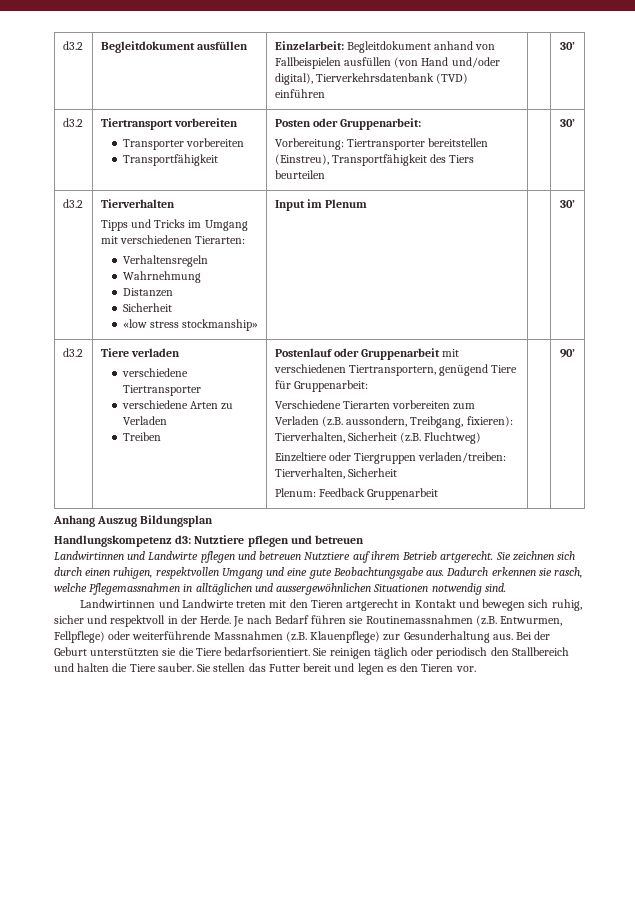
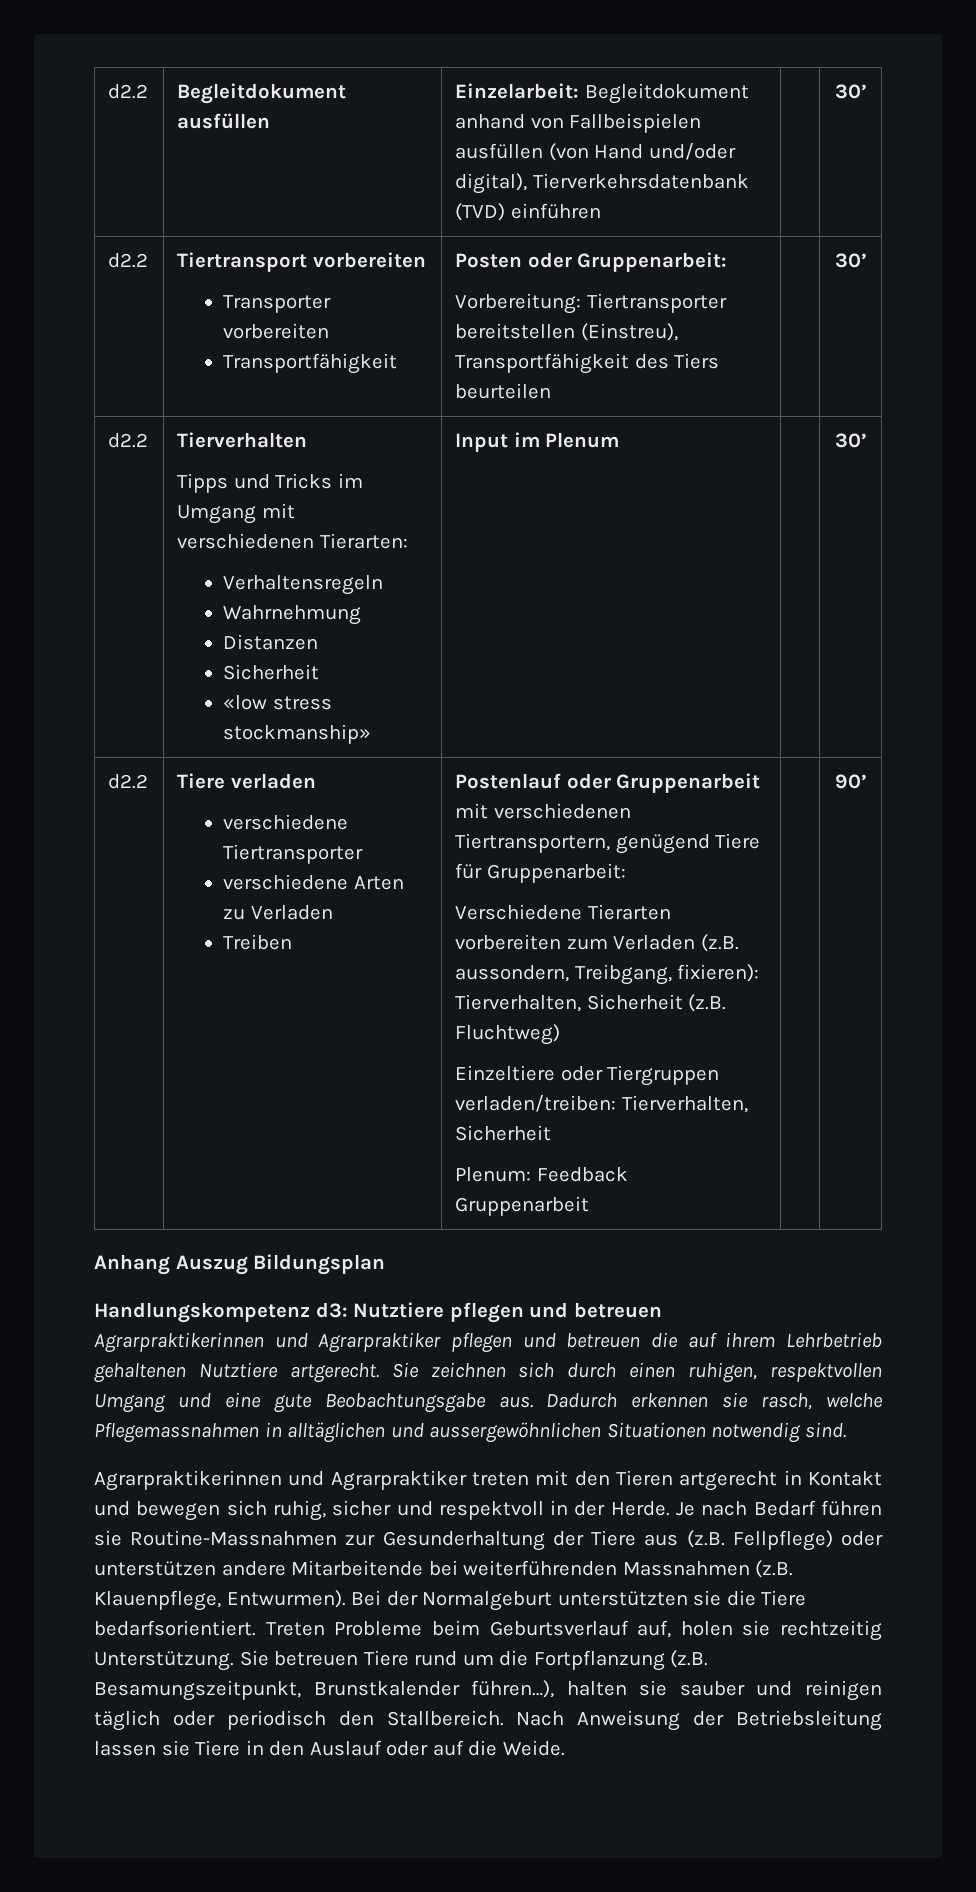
- d3.2 | Begleitdokument ausfüllen | Einzelarbeit: Begleitdokument anhand von Fallbeispielen ausfüllen (von Hand und/oder digital), Tierverkehrsdatenbank (TVD) einführen | | 30’
+ d2.2 | Begleitdokument ausfüllen | Einzelarbeit: Begleitdokument anhand von Fallbeispielen ausfüllen (von Hand und/oder digital), Tierverkehrsdatenbank (TVD) einführen | | 30’
- d3.2 | Tiertransport vorbereiten
+ d2.2 | Tiertransport vorbereiten
- d3.2 | Tierverhalten
+ d2.2 | Tierverhalten
  Tipps und Tricks im Umgang mit verschiedenen Tierarten:
  Verhaltensregeln
  Wahrnehmung
  Distanzen
  Sicherheit
  «low stress stockmanship» | Input im Plenum | | 30’
- d3.2
+ d2.2
- Landwirtinnen und Landwirte pflegen und betreuen Nutztiere auf ihrem Betrieb artgerecht.
+ Agrarpraktikerinnen und Agrarpraktiker pflegen und betreuen die auf ihrem Lehrbetrieb gehaltenen Nutztiere artgerecht.
- Landwirtinnen und Landwirte treten mit den Tieren artgerecht in Kontakt und bewegen sich ruhig, sicher und respektvoll in der Herde.
+ Agrarpraktikerinnen und Agrarpraktiker treten mit den Tieren artgerecht in Kontakt und bewegen sich ruhig, sicher und respektvoll in der Herde.
- Je nach Bedarf führen sie Routinemassnahmen (z.B. Entwurmen, Fellpflege) oder weiterführende Massnahmen (z.B. Klauenpflege) zur Gesunderhaltung aus.
+ Je nach Bedarf führen sie Routine-Massnahmen zur Gesunderhaltung der Tiere aus (z.B. Fellpflege) oder unterstützen andere Mitarbeitende bei weiterführenden Massnahmen (z.B. Klauenpflege, Entwurmen).
- Bei der Geburt unterstützten sie die Tiere bedarfsorientiert.
+ Bei der Normalgeburt unterstützten sie die Tiere bedarfsorientiert.
- Sie reinigen täglich oder periodisch den Stallbereich und halten die Tiere sauber. Sie stellen das Futter bereit und legen es den Tieren vor.
+ Treten Probleme beim Geburtsverlauf auf, holen sie rechtzeitig Unterstützung. Sie betreuen Tiere rund um die Fortpflanzung (z.B. Besamungszeitpunkt, Brunstkalender führen…), halten sie sauber und reinigen täglich oder periodisch den Stallbereich. Nach Anweisung der Betriebsleitung lassen sie Tiere in den Auslauf oder auf die Weide.

